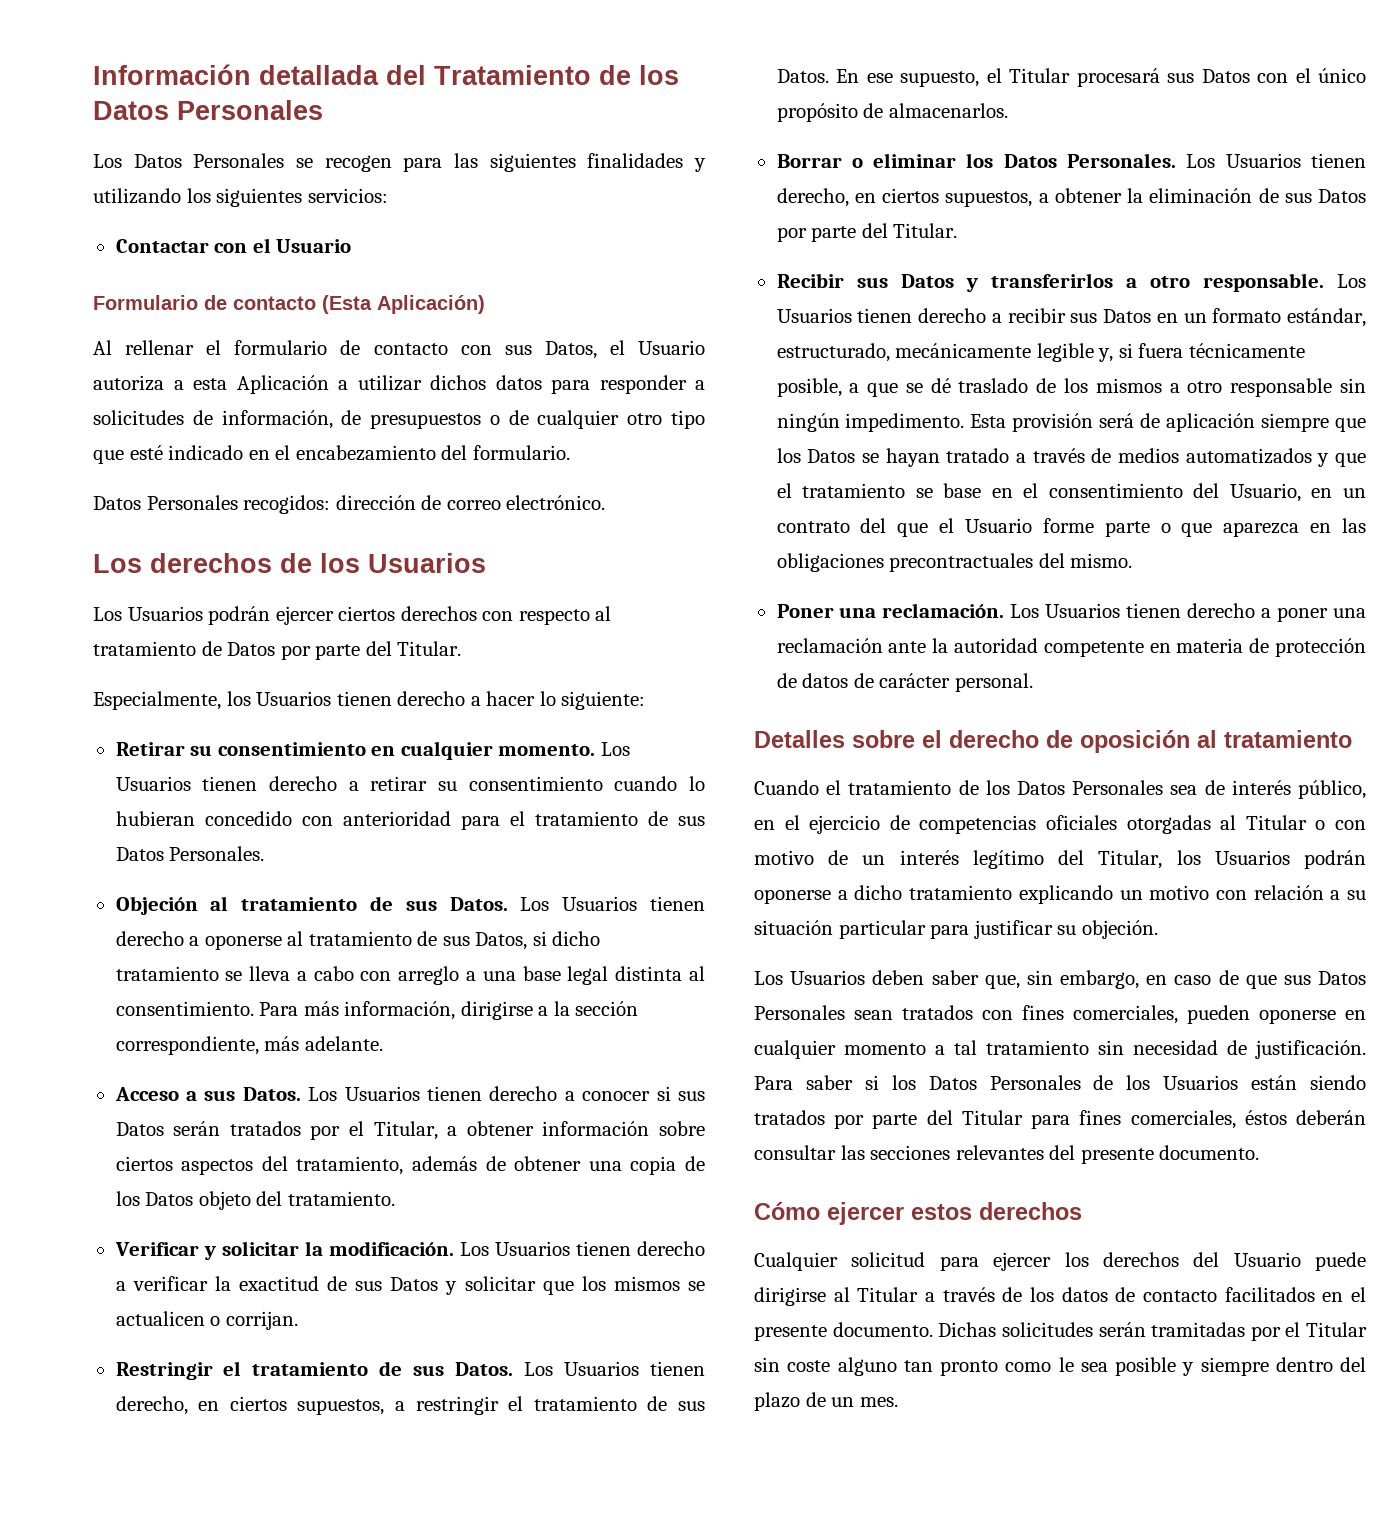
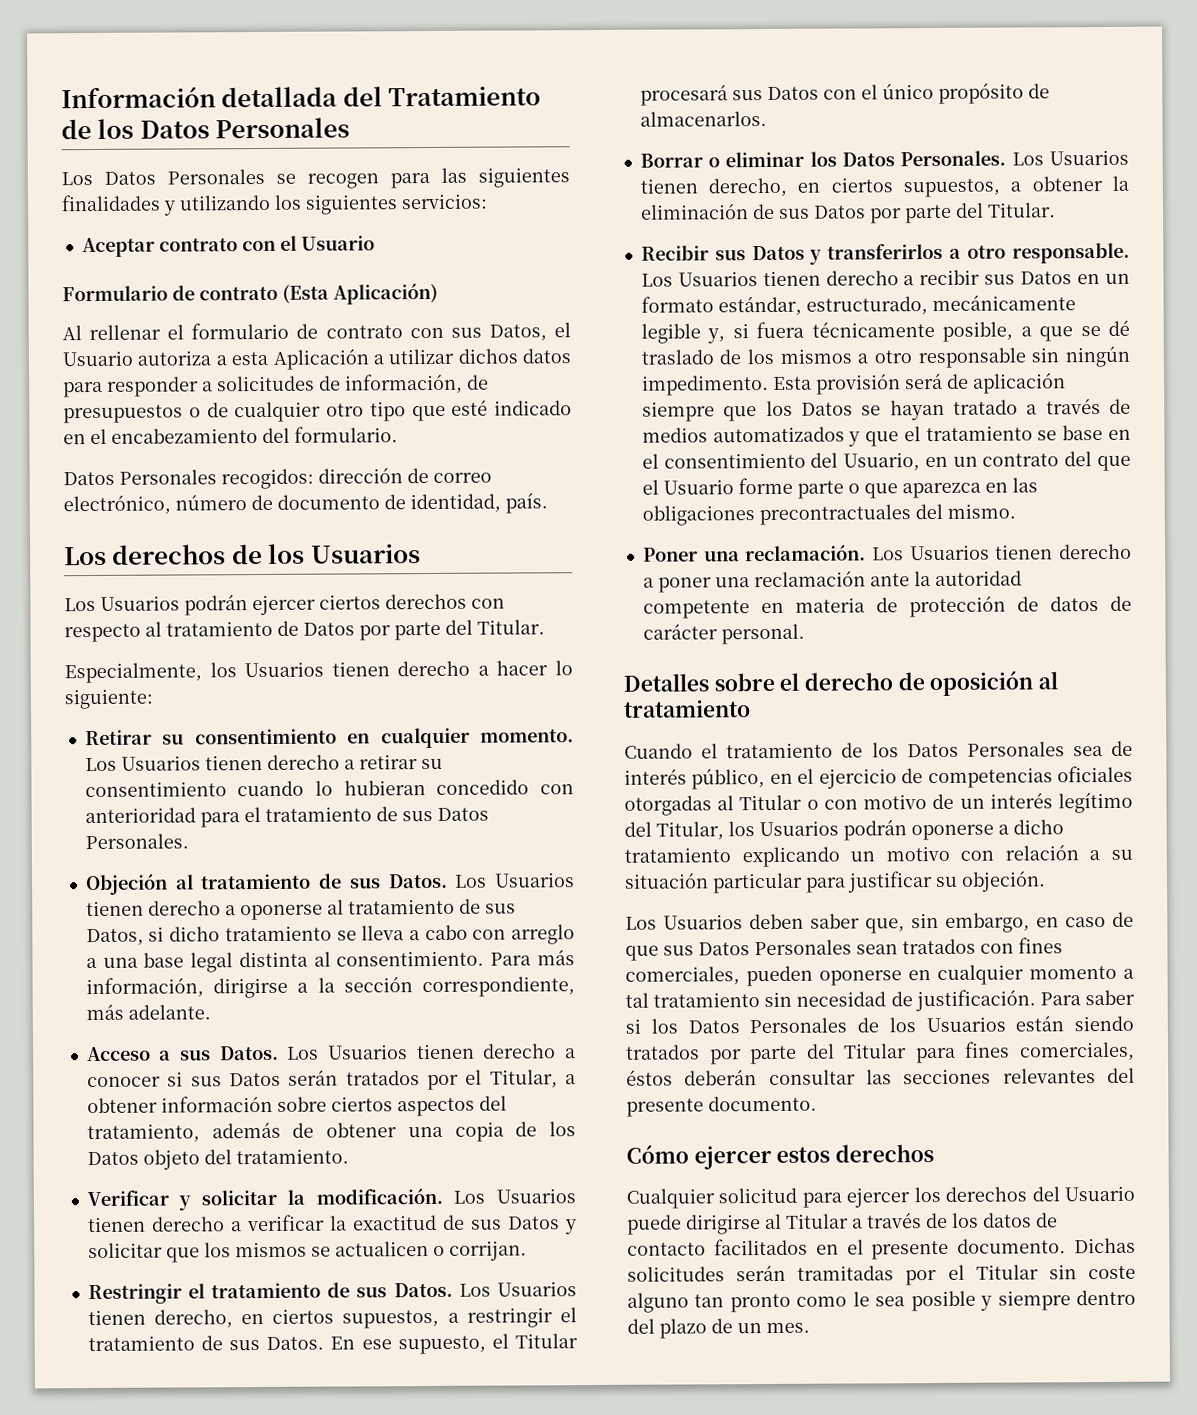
- Contactar con el Usuario
+ Aceptar contrato con el Usuario
- Formulario de contacto (Esta Aplicación)
+ Formulario de contrato (Esta Aplicación)
- Al rellenar el formulario de contacto con sus Datos, el Usuario autoriza a esta Aplicación a utilizar dichos datos para responder a solicitudes de información, de presupuestos o de cualquier otro tipo que esté indicado en el encabezamiento del formulario.
+ Al rellenar el formulario de contrato con sus Datos, el Usuario autoriza a esta Aplicación a utilizar dichos datos para responder a solicitudes de información, de presupuestos o de cualquier otro tipo que esté indicado en el encabezamiento del formulario.
- Datos Personales recogidos: dirección de correo electrónico.
+ Datos Personales recogidos: dirección de correo electrónico, número de documento de identidad, país.

